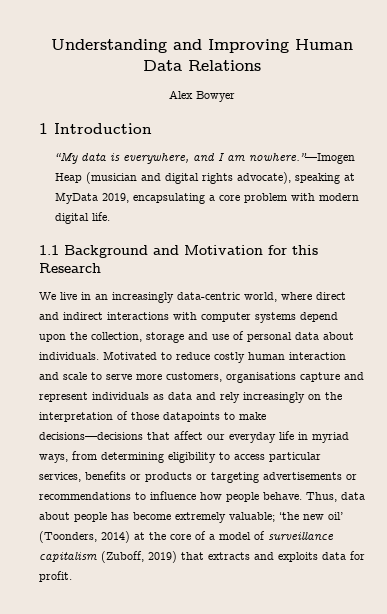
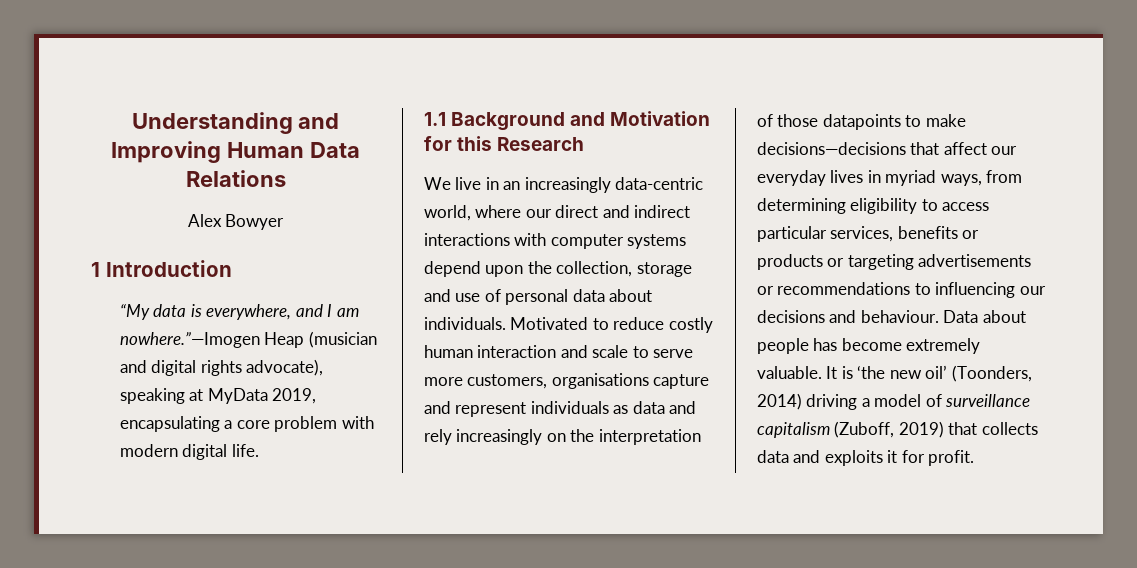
- We live in an increasingly data-centric world, where direct and indirect interactions with computer systems depend upon the collection, storage and use of personal data about individuals.
+ We live in an increasingly data-centric world, where our direct and indirect interactions with computer systems depend upon the collection, storage and use of personal data about individuals.
- Motivated to reduce costly human interaction and scale to serve more customers, organisations capture and represent individuals as data and rely increasingly on the interpretation of those datapoints to make decisions—decisions that affect our everyday life in myriad ways, from determining eligibility to access particular services, benefits or products or targeting advertisements or recommendations to influence how people behave. Thus, data about people has become extremely valuable; ‘the new oil’ (Toonders, 2014) at the core of a model of surveillance capitalism (Zuboff, 2019) that extracts and exploits data for profit.
+ Motivated to reduce costly human interaction and scale to serve more customers, organisations capture and represent individuals as data and rely increasingly on the interpretation of those datapoints to make decisions—decisions that affect our everyday lives in myriad ways, from determining eligibility to access particular services, benefits or products or targeting advertisements or recommendations to influencing our decisions and behaviour. Data about people has become extremely valuable. It is ‘the new oil’ (Toonders, 2014) driving a model of surveillance capitalism (Zuboff, 2019) that collects data and exploits it for profit.

